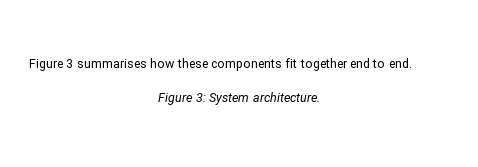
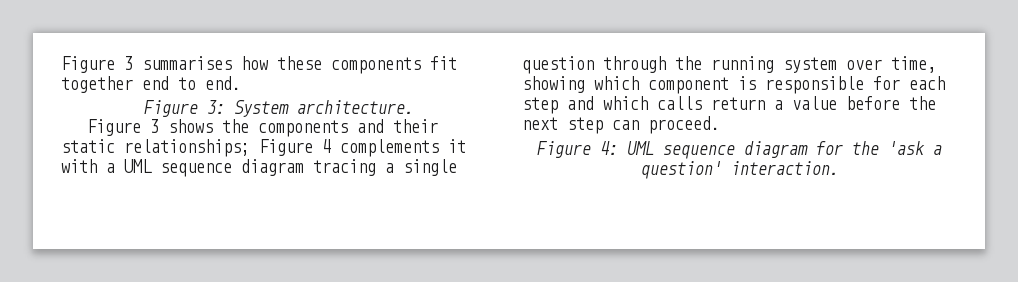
+ Figure 3 shows the components and their static relationships; Figure 4 complements it with a UML sequence diagram tracing a single question through the running system over time, showing which component is responsible for each step and which calls return a value before the next step can proceed.
+ Figure 4: UML sequence diagram for the 'ask a question' interaction.

